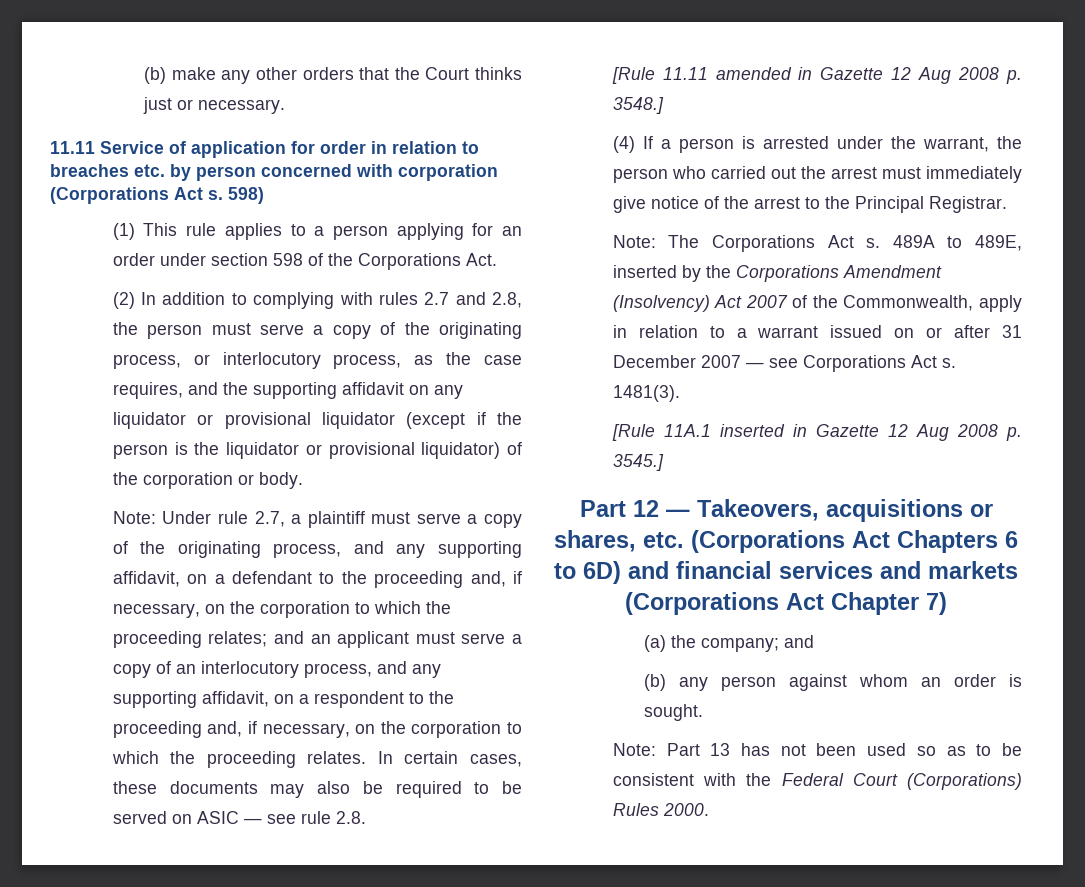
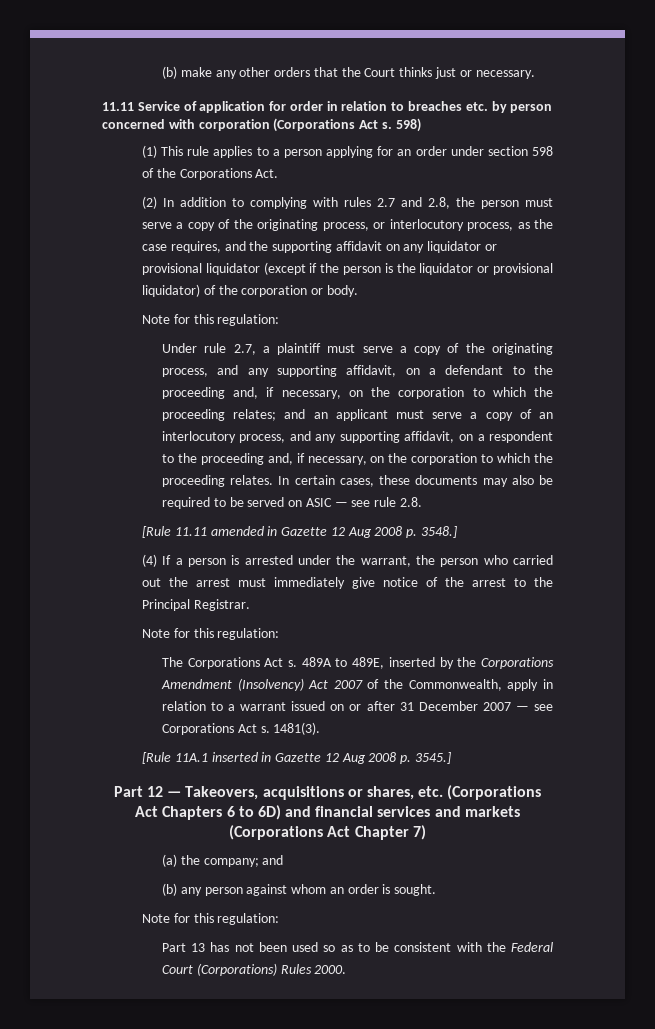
  (2) In addition to complying with rules 2.7 and 2.8, the person must serve a copy of the originating process, or interlocutory process, as the case requires, and the supporting affidavit on any liquidator or provisional liquidator (except if the person is the liquidator or provisional liquidator) of the corporation or body.
- Note: Under rule 2.7, a plaintiff must serve a copy of the originating process, and any supporting affidavit, on a defendant to the proceeding and, if necessary, on the corporation to which the proceeding relates;
+ Note for this regulation:
+ Under rule 2.7, a plaintiff must serve a copy of the originating process, and any supporting affidavit, on a defendant to the proceeding and, if necessary, on the corporation to which the proceeding relates;
  (4) If a person is arrested under the warrant, the person who carried out the arrest must immediately give notice of the arrest to the Principal Registrar.
- Note: The Corporations Act s.
+ Note for this regulation:
+ The Corporations Act s.
  (b) any person against whom an order is sought.
- Note: Part 13 has not been used so as to be consistent with the Federal Court (Corporations) Rules 2000.
+ Note for this regulation:
+ Part 13 has not been used so as to be consistent with the Federal Court (Corporations) Rules 2000.

